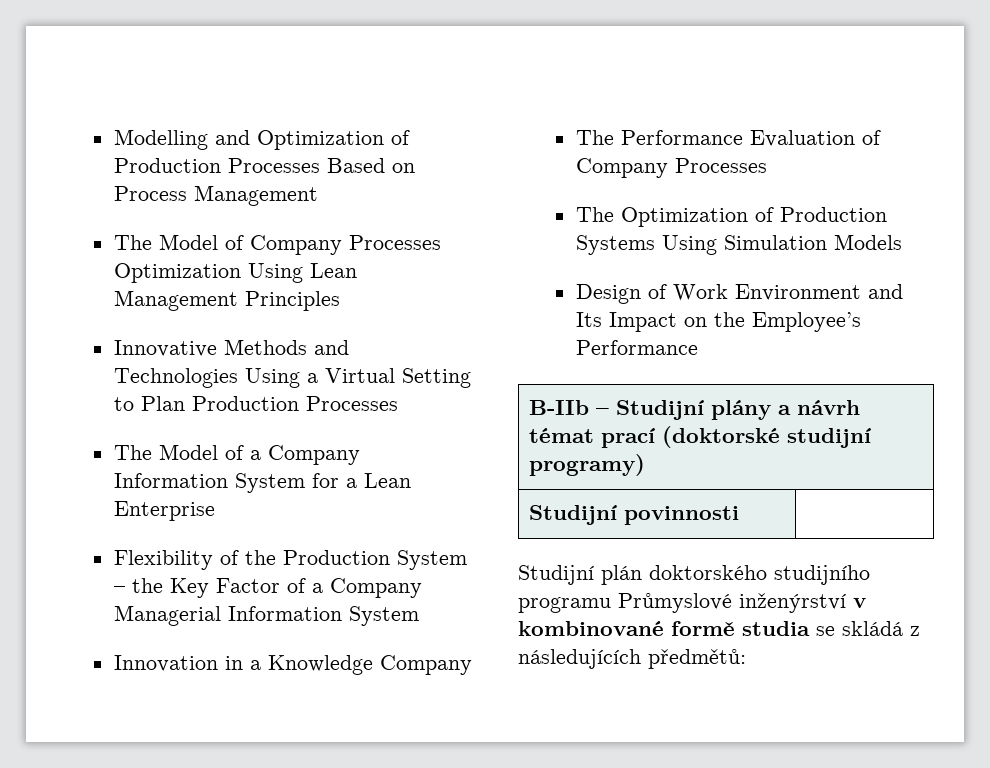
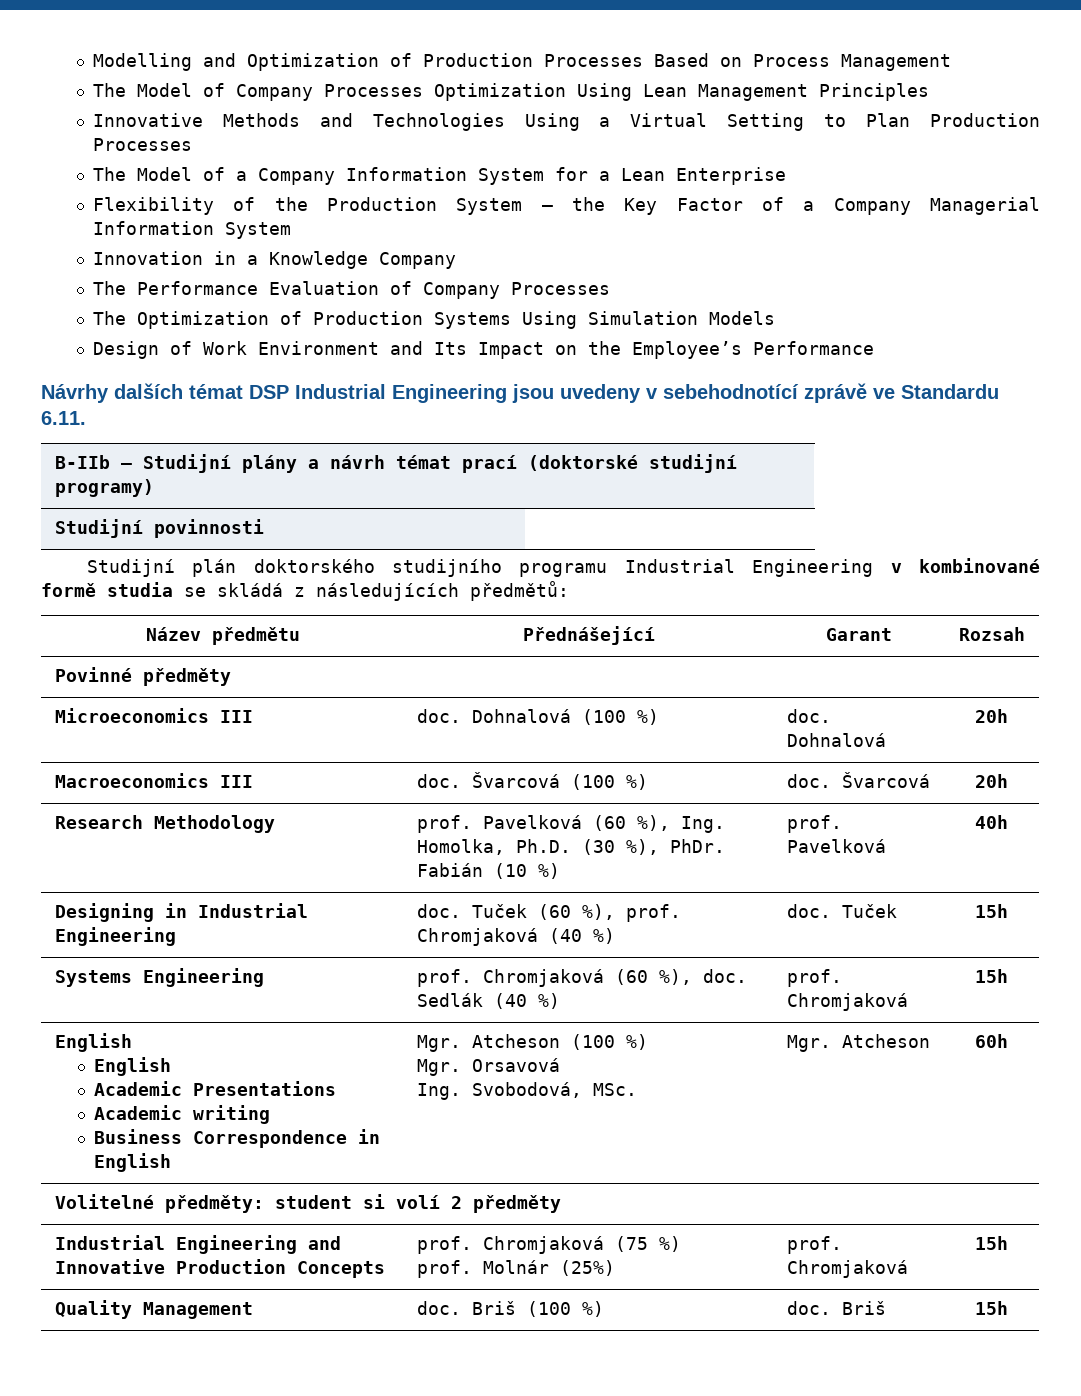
+ Návrhy dalších témat DSP Industrial Engineering jsou uvedeny v sebehodnotící zprávě ve Standardu 6.11.
- Studijní plán doktorského studijního programu Průmyslové inženýrství v kombinované formě studia se skládá z následujících předmětů:
+ Studijní plán doktorského studijního programu Industrial Engineering v kombinované formě studia se skládá z následujících předmětů:
+ Název předmětu | Přednášející | Garant | Rozsah
+ Povinné předměty
+ Microeconomics III | doc. Dohnalová (100 %) | doc. Dohnalová | 20h
+ Macroeconomics III | doc. Švarcová (100 %) | doc. Švarcová | 20h
+ Research Methodology | prof. Pavelková (60 %), Ing. Homolka, Ph.D. (30 %), PhDr. Fabián (10 %) | prof. Pavelková | 40h
+ Designing in Industrial Engineering | doc. Tuček (60 %), prof. Chromjaková (40 %) | doc. Tuček | 15h
+ Systems Engineering | prof. Chromjaková (60 %), doc. Sedlák (40 %) | prof. Chromjaková | 15h
+ English
+ English
+ Academic Presentations
+ Academic writing
+ Business Correspondence in English | Mgr. Atcheson (100 %)
+ Mgr. Orsavová
+ Ing. Svobodová, MSc. | Mgr. Atcheson | 60h
+ Volitelné předměty: student si volí 2 předměty
+ Industrial Engineering and Innovative Production Concepts | prof. Chromjaková (75 %)
+ prof. Molnár (25%) | prof. Chromjaková | 15h
+ Quality Management | doc. Briš (100 %) | doc. Briš | 15h

